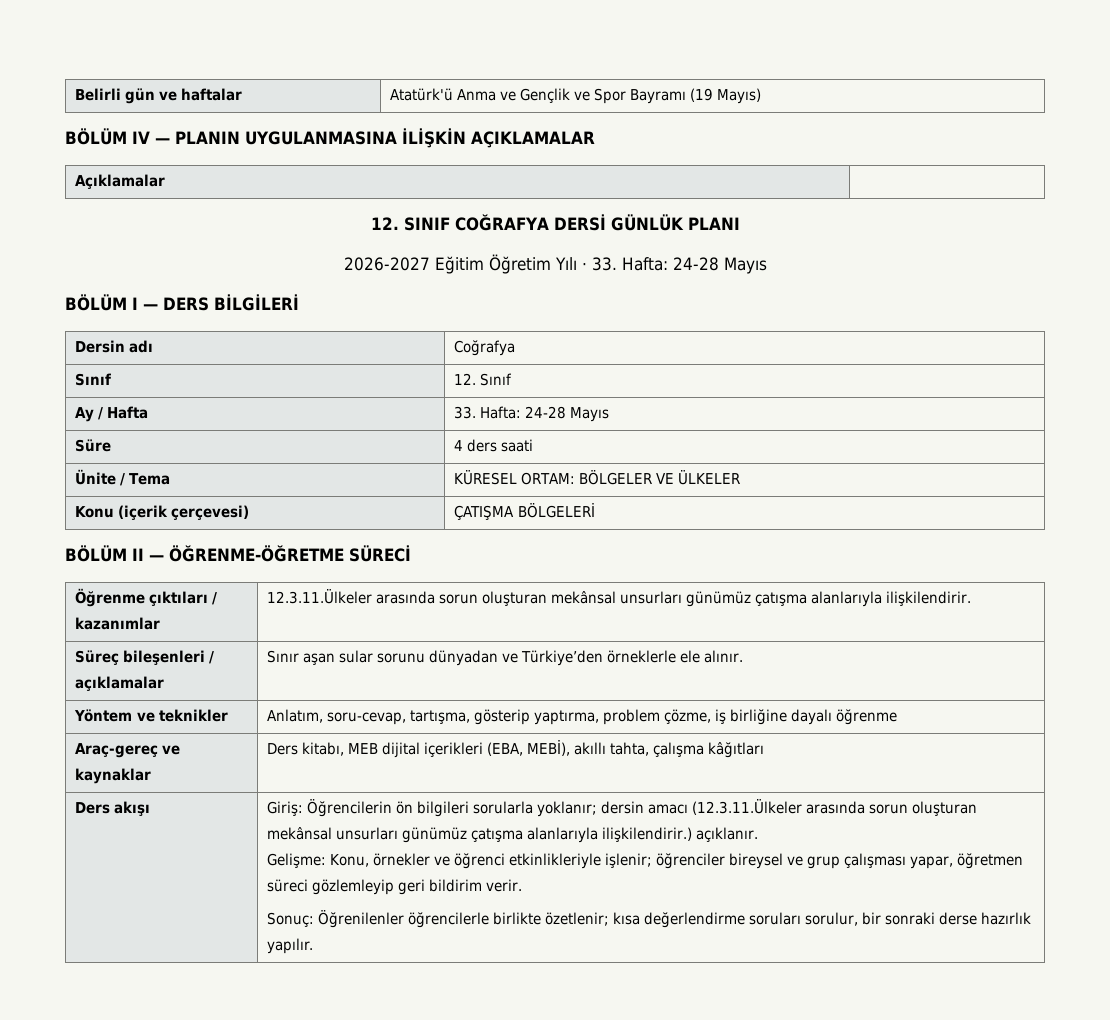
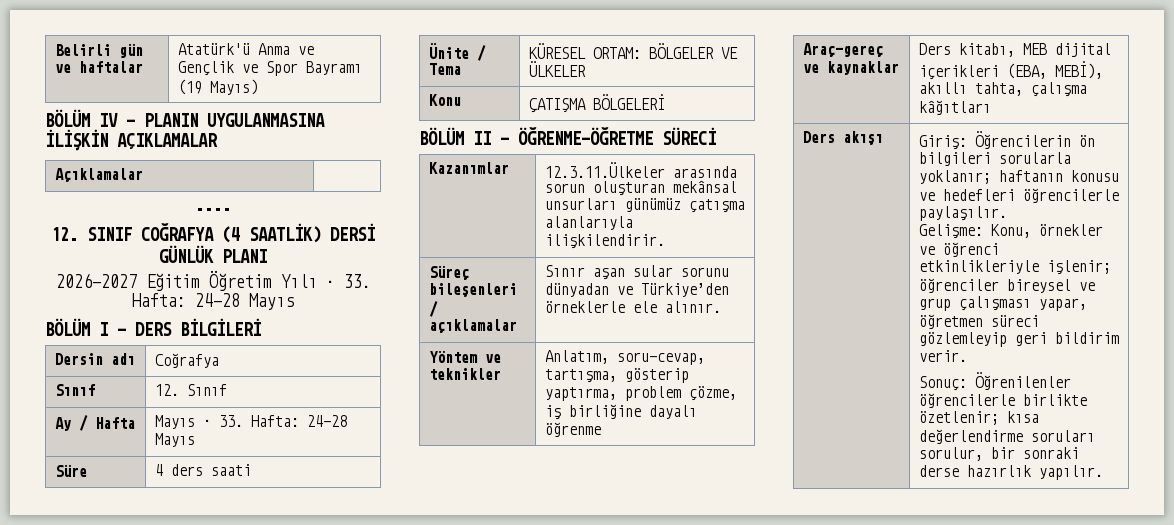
+ ....
- 12. SINIF COĞRAFYA DERSİ GÜNLÜK PLANI
+ 12. SINIF COĞRAFYA (4 SAATLİK) DERSİ GÜNLÜK PLANI
- Ay / Hafta | 33. Hafta: 24-28 Mayıs
+ Ay / Hafta | Mayıs · 33. Hafta: 24-28 Mayıs
- Konu (içerik çerçevesi) | ÇATIŞMA BÖLGELERİ
+ Konu | ÇATIŞMA BÖLGELERİ
- Öğrenme çıktıları / kazanımlar | 12.3.11.Ülkeler arasında sorun oluşturan mekânsal unsurları günümüz çatışma alanlarıyla ilişkilendirir.
+ Kazanımlar | 12.3.11.Ülkeler arasında sorun oluşturan mekânsal unsurları günümüz çatışma alanlarıyla ilişkilendirir.
- Giriş: Öğrencilerin ön bilgileri sorularla yoklanır; dersin amacı (12.3.11.Ülkeler arasında sorun oluşturan mekânsal unsurları günümüz çatışma alanlarıyla ilişkilendirir.) açıklanır.
+ Giriş: Öğrencilerin ön bilgileri sorularla yoklanır; haftanın konusu ve hedefleri öğrencilerle paylaşılır.

